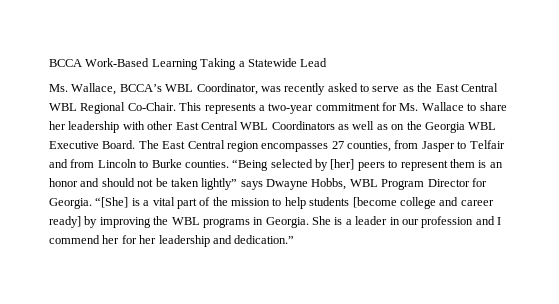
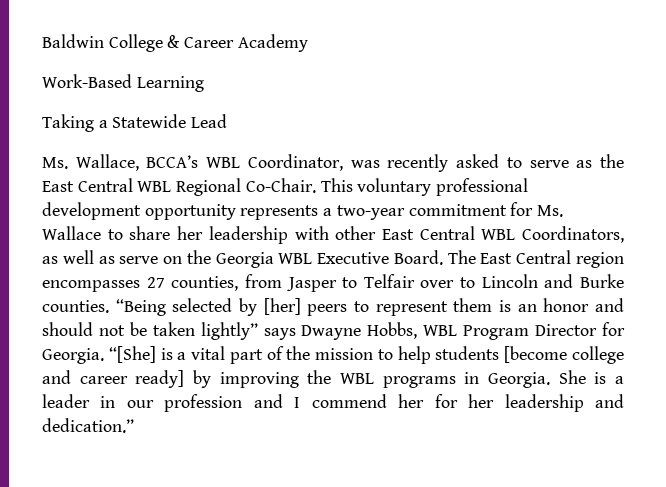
- BCCA Work-Based Learning Taking a Statewide Lead
+ Baldwin College & Career Academy
+ Work-Based Learning
+ Taking a Statewide Lead
- This represents a two-year commitment for Ms. Wallace to share her leadership with other East Central WBL Coordinators as well as on the Georgia WBL Executive Board.
+ This voluntary professional development opportunity represents a two-year commitment for Ms. Wallace to share her leadership with other East Central WBL Coordinators, as well as serve on the Georgia WBL Executive Board.
- The East Central region encompasses 27 counties, from Jasper to Telfair and from Lincoln to Burke counties.
+ The East Central region encompasses 27 counties, from Jasper to Telfair over to Lincoln and Burke counties.

